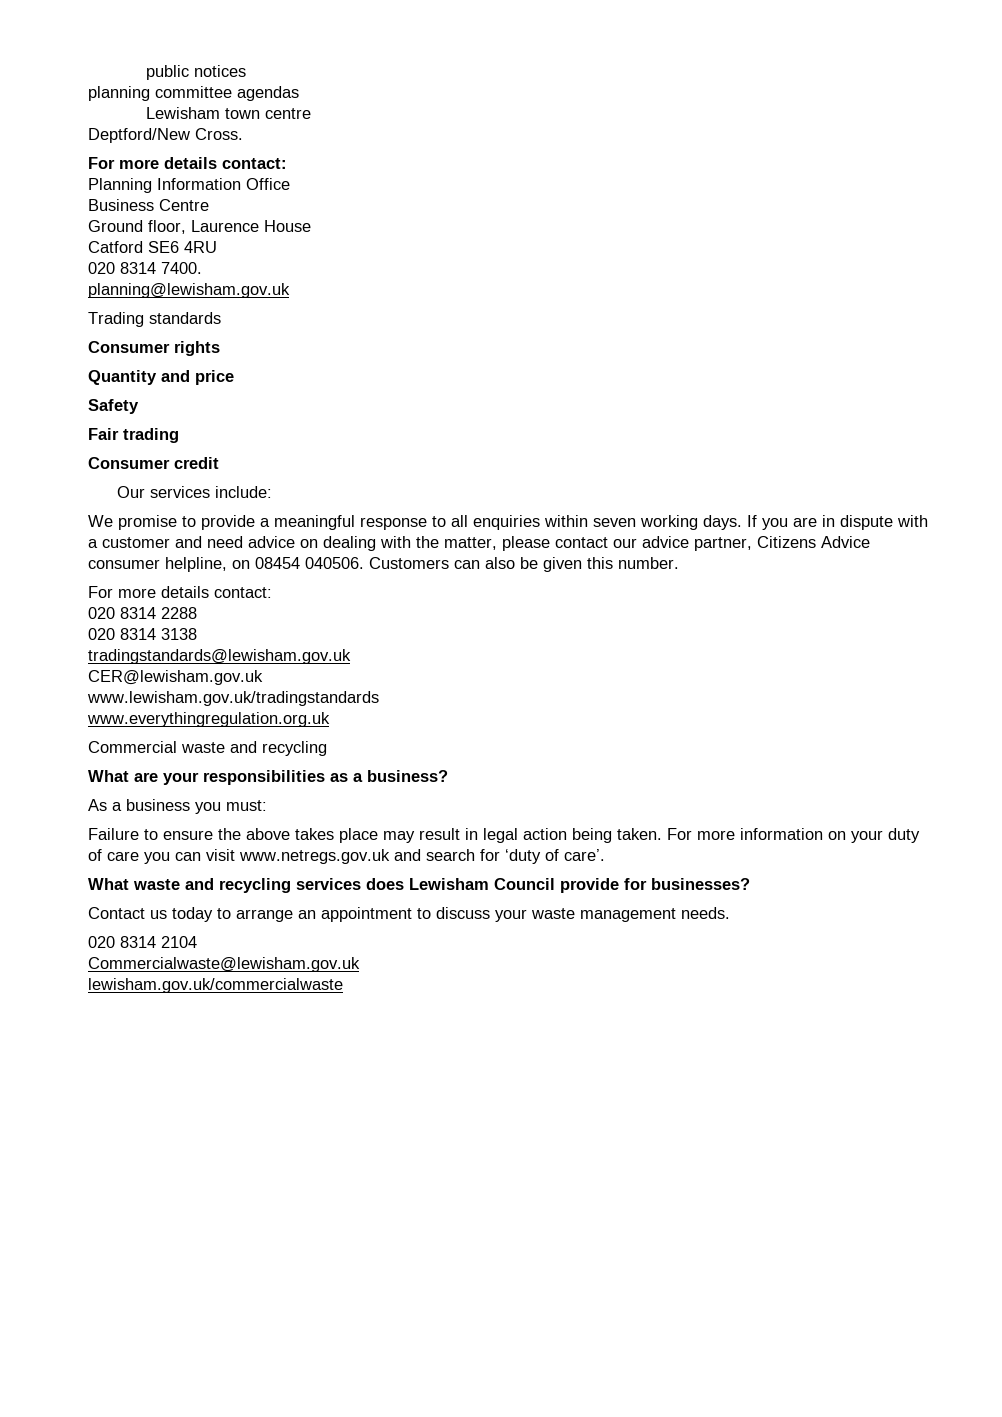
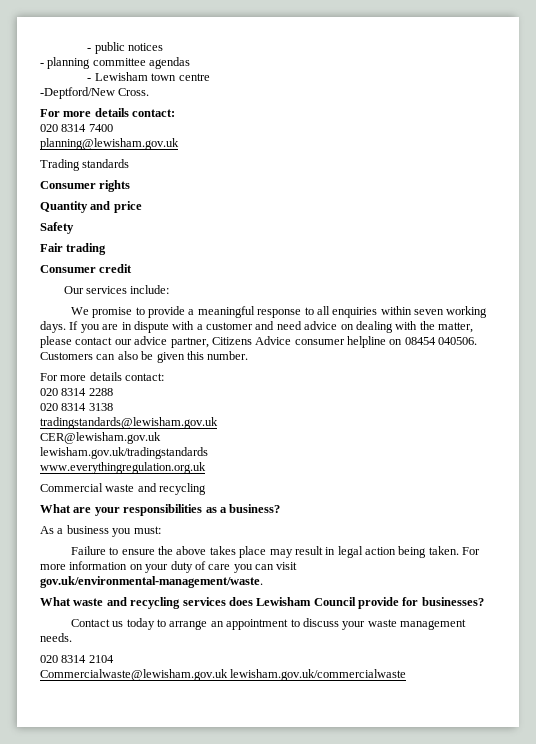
- public notices
+ - public notices
- planning committee agendas
+ - planning committee agendas
- Lewisham town centre
+ - Lewisham town centre
- Deptford/New Cross.
+ -Deptford/New Cross.
- Planning Information Office
- Business Centre
- Ground floor, Laurence House
- Catford SE6 4RU
- 020 8314 7400.
+ 020 8314 7400
- If you are in dispute with a customer and need advice on dealing with the matter, please contact our advice partner, Citizens Advice consumer helpline, on 08454 040506.
+ If you are in dispute with a customer and need advice on dealing with the matter, please contact our advice partner, Citizens Advice consumer helpline on 08454 040506.
- www.lewisham.gov.uk/tradingstandards
+ lewisham.gov.uk/tradingstandards
- For more information on your duty of care you can visit www.netregs.gov.uk and search for ‘duty of care’.
+ For more information on your duty of care you can visit gov.uk/environmental-management/waste.
- Commercialwaste@lewisham.gov.uk
- lewisham.gov.uk/commercialwaste
+ Commercialwaste@lewisham.gov.uk lewisham.gov.uk/commercialwaste

